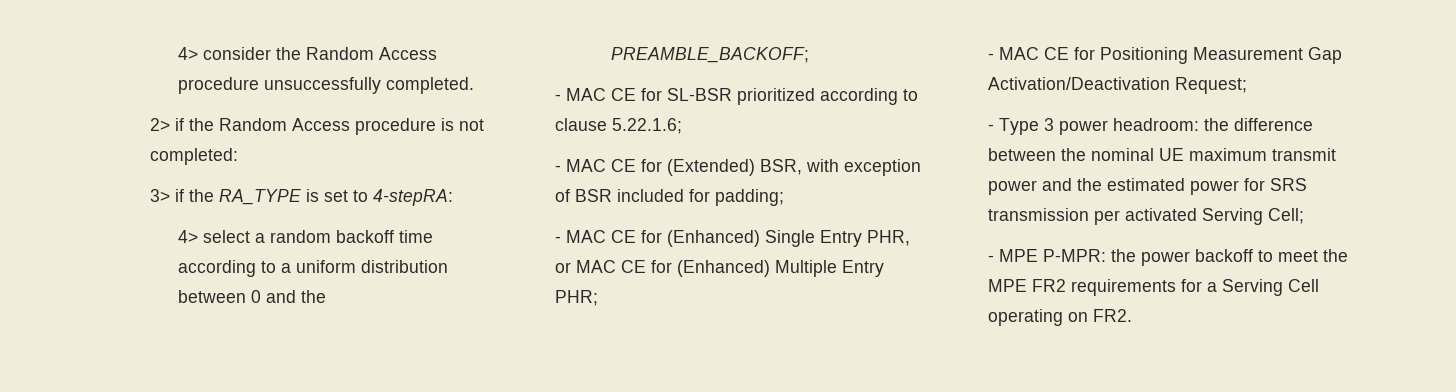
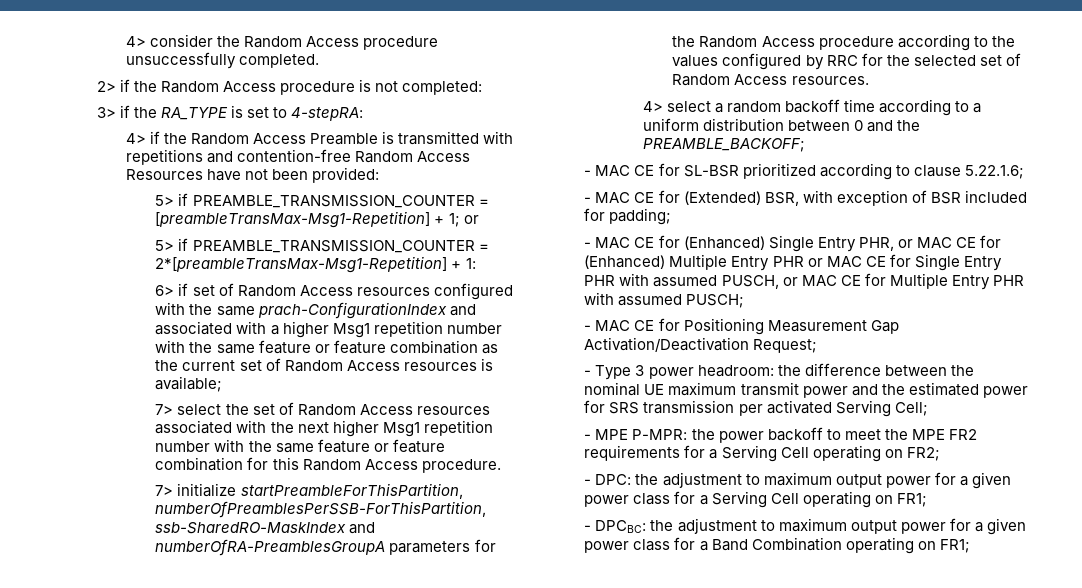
+ 4> if the Random Access Preamble is transmitted with repetitions and contention-free Random Access Resources have not been provided:
+ 5> if PREAMBLE_TRANSMISSION_COUNTER = [preambleTransMax-Msg1-Repetition] + 1; or
+ 5> if PREAMBLE_TRANSMISSION_COUNTER = 2*[preambleTransMax-Msg1-Repetition] + 1:
+ 6> if set of Random Access resources configured with the same prach-ConfigurationIndex and associated with a higher Msg1 repetition number with the same feature or feature combination as the current set of Random Access resources is available;
+ 7> select the set of Random Access resources associated with the next higher Msg1 repetition number with the same feature or feature combination for this Random Access procedure.
+ 7> initialize startPreambleForThisPartition, numberOfPreamblesPerSSB-ForThisPartition, ssb-SharedRO-MaskIndex and numberOfRA-PreamblesGroupA parameters for the Random Access procedure according to the values configured by RRC for the selected set of Random Access resources.
- - MAC CE for (Enhanced) Single Entry PHR, or MAC CE for (Enhanced) Multiple Entry PHR;
+ - MAC CE for (Enhanced) Single Entry PHR, or MAC CE for (Enhanced) Multiple Entry PHR or MAC CE for Single Entry PHR with assumed PUSCH, or MAC CE for Multiple Entry PHR with assumed PUSCH;
- - MPE P-MPR: the power backoff to meet the MPE FR2 requirements for a Serving Cell operating on FR2.
+ - MPE P-MPR: the power backoff to meet the MPE FR2 requirements for a Serving Cell operating on FR2;
+ - DPC: the adjustment to maximum output power for a given power class for a Serving Cell operating on FR1;
+ - DPCBC: the adjustment to maximum output power for a given power class for a Band Combination operating on FR1;

